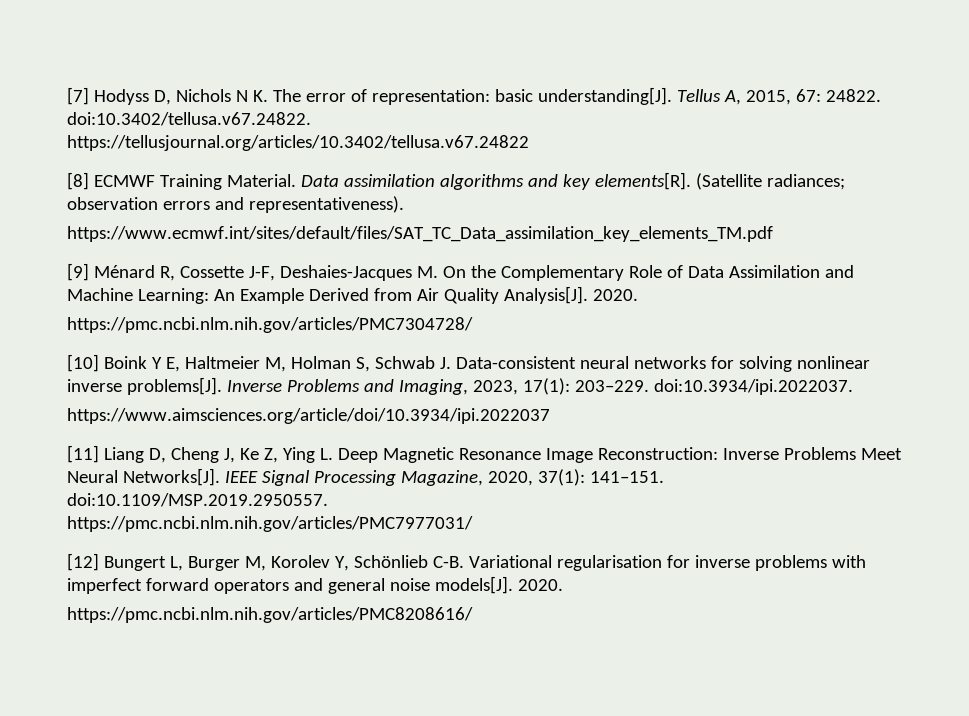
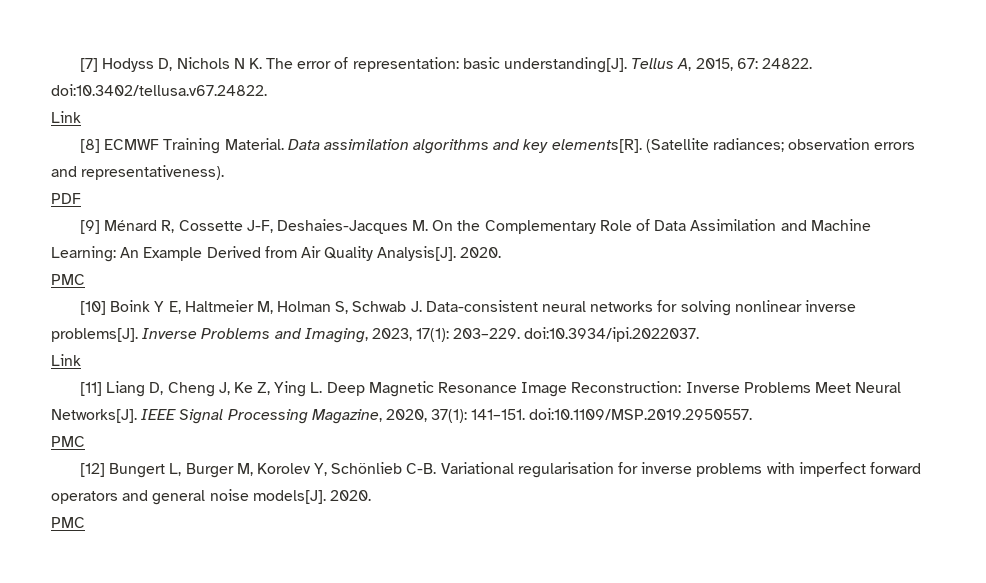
  Tellus A, 2015, 67: 24822. doi:10.3402/tellusa.v67.24822.
- https://tellusjournal.org/articles/10.3402/tellusa.v67.24822
+ Link
- https://www.ecmwf.int/sites/default/files/SAT_TC_Data_assimilation_key_elements_TM.pdf
+ PDF
  [9] Ménard R, Cossette J-F, Deshaies-Jacques M. On the Complementary Role of Data Assimilation and Machine Learning: An Example Derived from Air Quality Analysis[J]. 2020.
- https://pmc.ncbi.nlm.nih.gov/articles/PMC7304728/
+ PMC
  Inverse Problems and Imaging, 2023, 17(1): 203–229. doi:10.3934/ipi.2022037.
- https://www.aimsciences.org/article/doi/10.3934/ipi.2022037
+ Link
  IEEE Signal Processing Magazine, 2020, 37(1): 141–151. doi:10.1109/MSP.2019.2950557.
- https://pmc.ncbi.nlm.nih.gov/articles/PMC7977031/
+ PMC
  [12] Bungert L, Burger M, Korolev Y, Schönlieb C-B. Variational regularisation for inverse problems with imperfect forward operators and general noise models[J]. 2020.
- https://pmc.ncbi.nlm.nih.gov/articles/PMC8208616/
+ PMC

